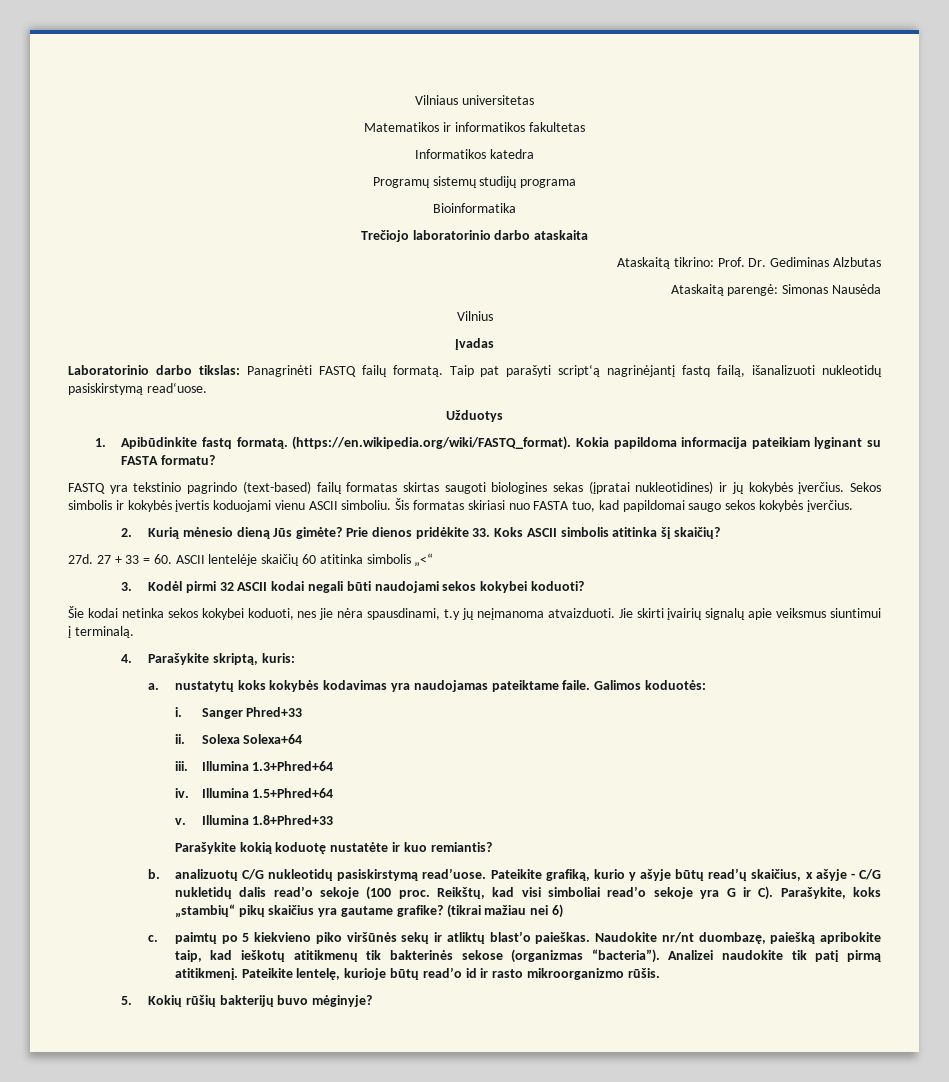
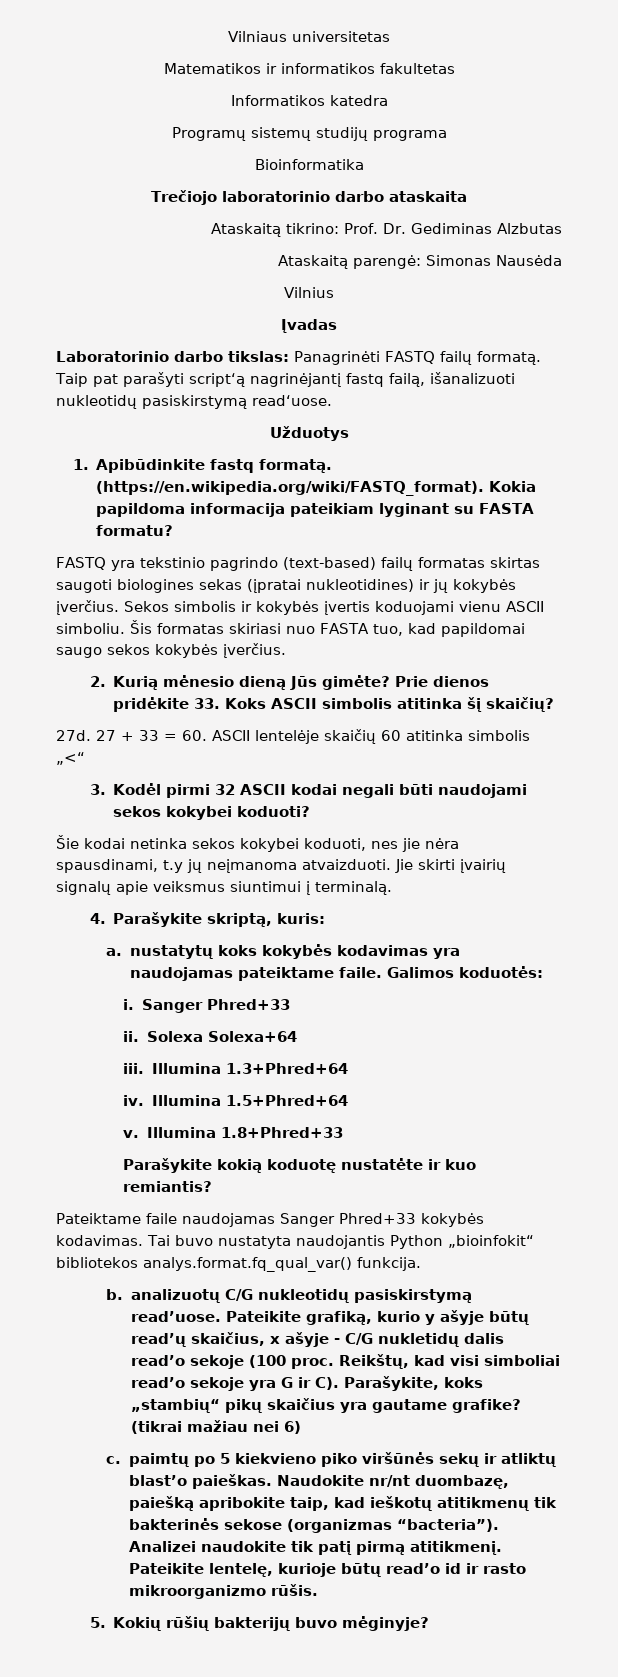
+ Pateiktame faile naudojamas Sanger Phred+33 kokybės kodavimas. Tai buvo nustatyta naudojantis Python „bioinfokit“ bibliotekos analys.format.fq_qual_var() funkcija.

